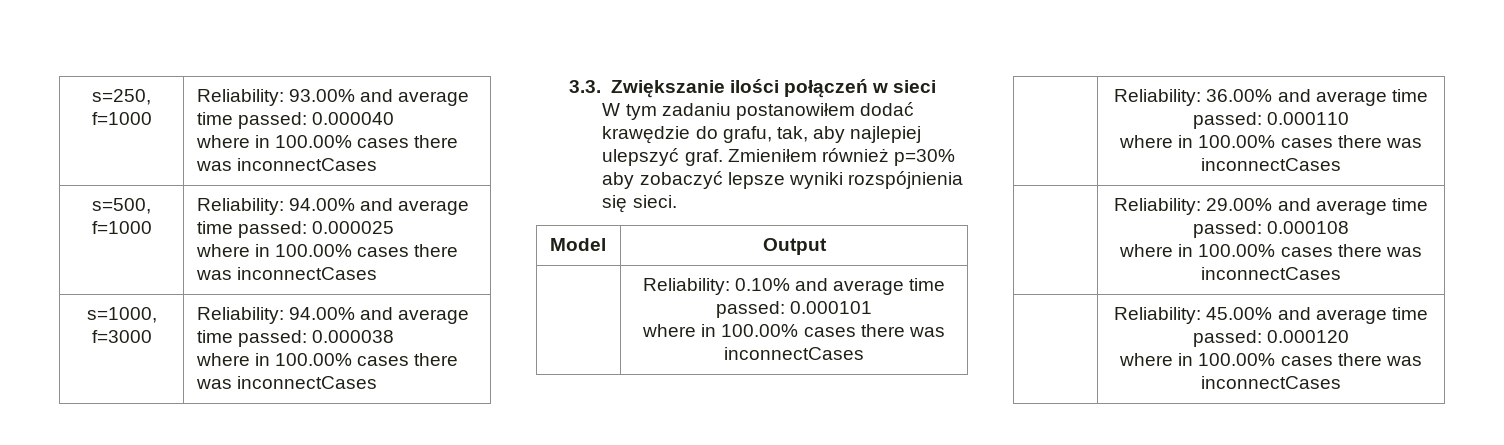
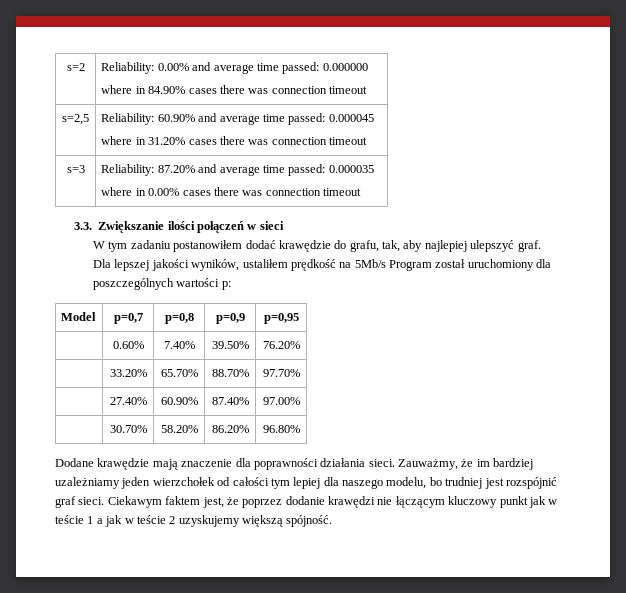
- s=250, f=1000 | Reliability: 93.00% and average time passed: 0.000040
- where in 100.00% cases there was inconnectCases
- s=500, f=1000 | Reliability: 94.00% and average time passed: 0.000025
- where in 100.00% cases there was inconnectCases
- s=1000, f=3000 | Reliability: 94.00% and average time passed: 0.000038
- where in 100.00% cases there was inconnectCases
+ s=2 | Reliability: 0.00% and average time passed: 0.000000
+ where in 84.90% cases there was connection timeout
+ s=2,5 | Reliability: 60.90% and average time passed: 0.000045
+ where in 31.20% cases there was connection timeout
+ s=3 | Reliability: 87.20% and average time passed: 0.000035
+ where in 0.00% cases there was connection timeout
- W tym zadaniu postanowiłem dodać krawędzie do grafu, tak, aby najlepiej ulepszyć graf. Zmieniłem również p=30% aby zobaczyć lepsze wyniki rozspójnienia się sieci.
- Model | Output
- | Reliability: 0.10% and average time passed: 0.000101
- where in 100.00% cases there was inconnectCases
- | Reliability: 36.00% and average time passed: 0.000110
- where in 100.00% cases there was inconnectCases
- | Reliability: 29.00% and average time passed: 0.000108
- where in 100.00% cases there was inconnectCases
- | Reliability: 45.00% and average time passed: 0.000120
- where in 100.00% cases there was inconnectCases
+ W tym zadaniu postanowiłem dodać krawędzie do grafu, tak, aby najlepiej ulepszyć graf.
+ Dla lepszej jakości wyników, ustaliłem prędkość na 5Mb/s Program został uruchomiony dla poszczególnych wartości p:
+ Model | p=0,7 | p=0,8 | p=0,9 | p=0,95
+ | 0.60% | 7.40% | 39.50% | 76.20%
+ | 33.20% | 65.70% | 88.70% | 97.70%
+ | 27.40% | 60.90% | 87.40% | 97.00%
+ | 30.70% | 58.20% | 86.20% | 96.80%
+ Dodane krawędzie mają znaczenie dla poprawności działania sieci. Zauważmy, że im bardziej uzależniamy jeden wierzchołek od całości tym lepiej dla naszego modelu, bo trudniej jest rozspójnić graf sieci. Ciekawym faktem jest, że poprzez dodanie krawędzi nie łączącym kluczowy punkt jak w teście 1 a jak w teście 2 uzyskujemy większą spójność.

